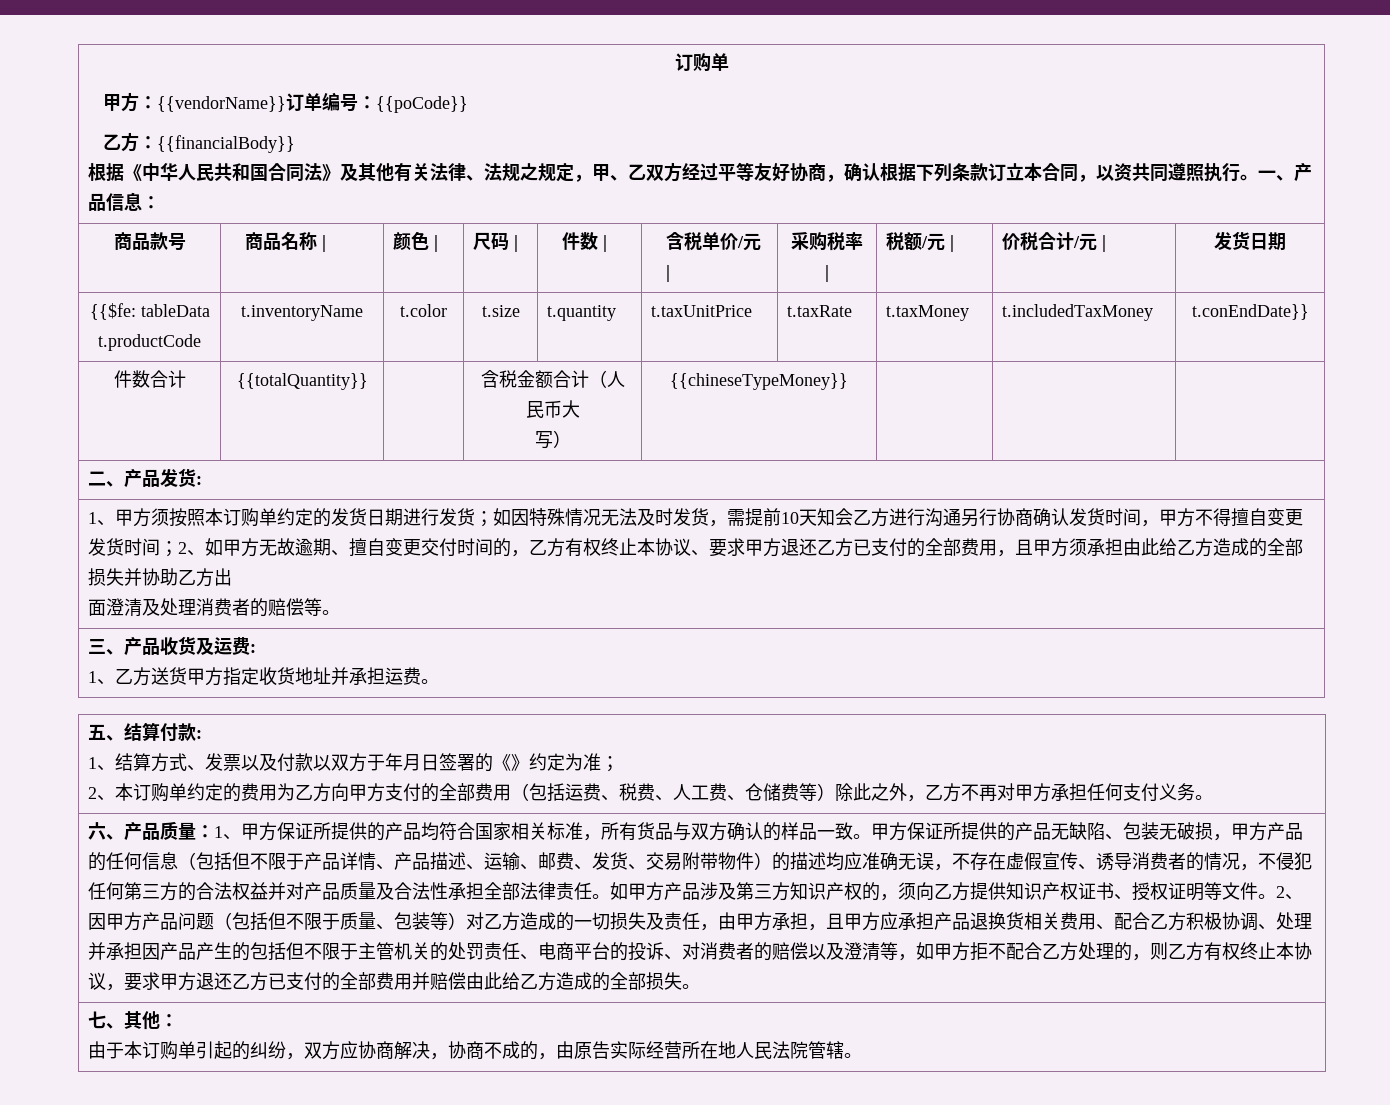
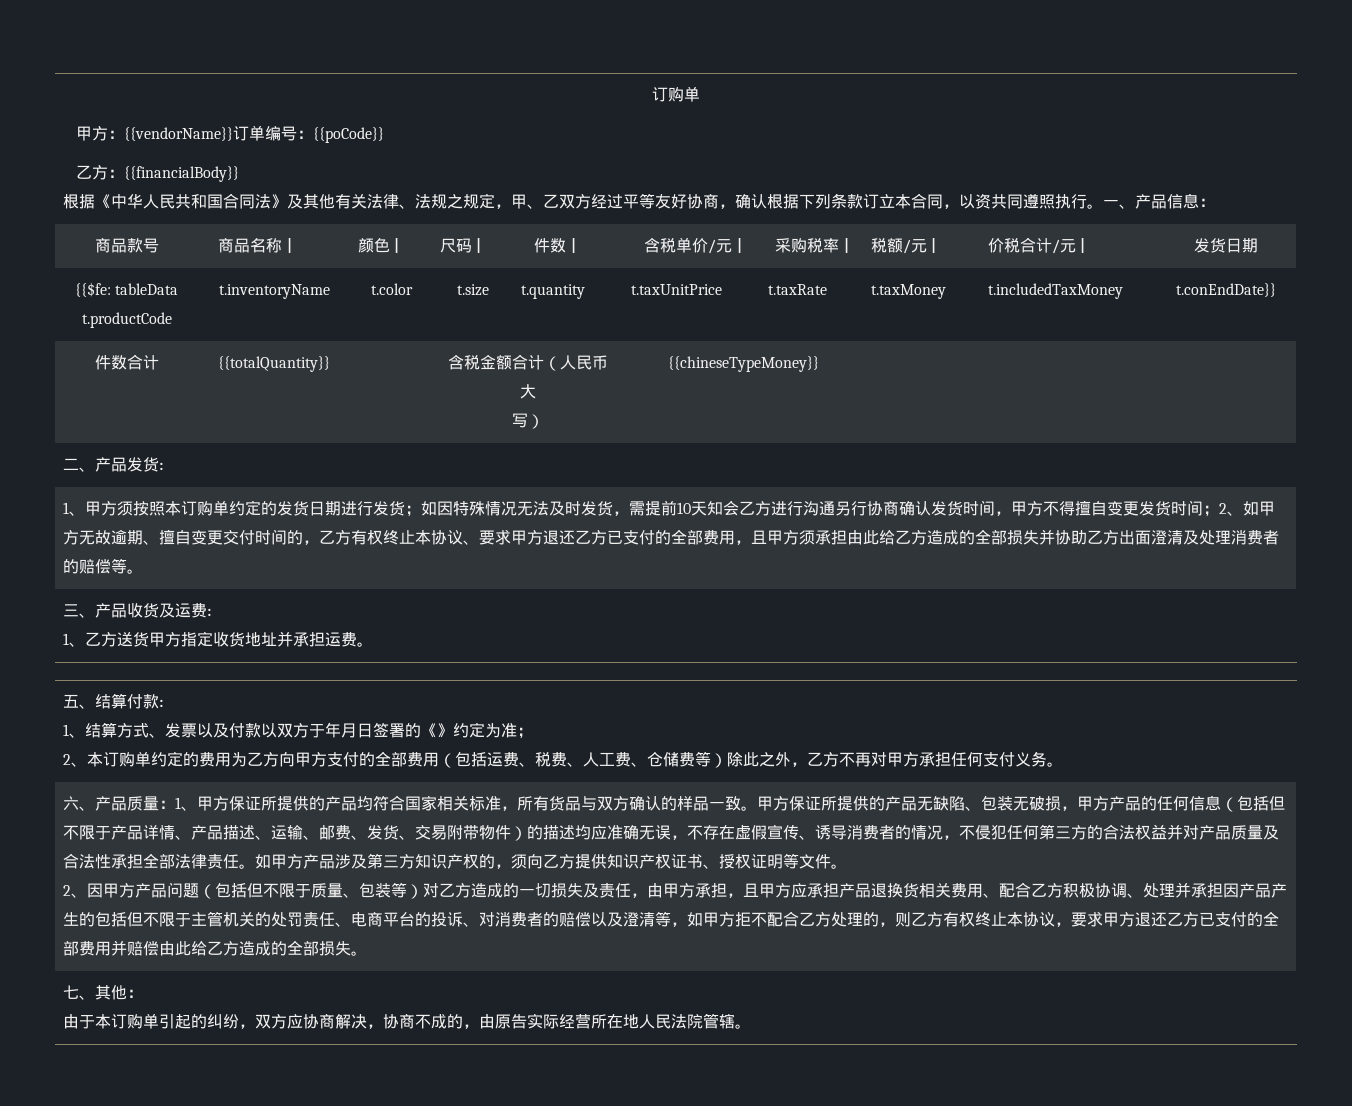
- 2、如甲方无故逾期、擅自变更交付时间的，乙方有权终止本协议、要求甲方退还乙方已支付的全部费用，且甲方须承担由此给乙方造成的全部损失并协助乙方出
- 面澄清及处理消费者的赔偿等。
+ 2、如甲方无故逾期、擅自变更交付时间的，乙方有权终止本协议、要求甲方退还乙方已支付的全部费用，且甲方须承担由此给乙方造成的全部损失并协助乙方出面澄清及处理消费者的赔偿等。
- 如甲方产品涉及第三方知识产权的，须向乙方提供知识产权证书、授权证明等文件。2、因甲方产品问题（包括但不限于质量、包装等）对乙方造成的一切损失及责任，由甲方承担，且甲方应承担产品退换货相关费用、配合乙方积极协调、处理并承担因产品产生的包括但不限于主管机关的处罚责任、电商平台的投诉、对消费者的赔偿以及澄清等，如甲方拒不配合乙方处理的，则乙方有权终止本协议，要求甲方退还乙方已支付的全部费用并赔偿由此给乙方造成的全部损失。
+ 如甲方产品涉及第三方知识产权的，须向乙方提供知识产权证书、授权证明等文件。
+ 2、因甲方产品问题（包括但不限于质量、包装等）对乙方造成的一切损失及责任，由甲方承担，且甲方应承担产品退换货相关费用、配合乙方积极协调、处理并承担因产品产生的包括但不限于主管机关的处罚责任、电商平台的投诉、对消费者的赔偿以及澄清等，如甲方拒不配合乙方处理的，则乙方有权终止本协议，要求甲方退还乙方已支付的全部费用并赔偿由此给乙方造成的全部损失。

